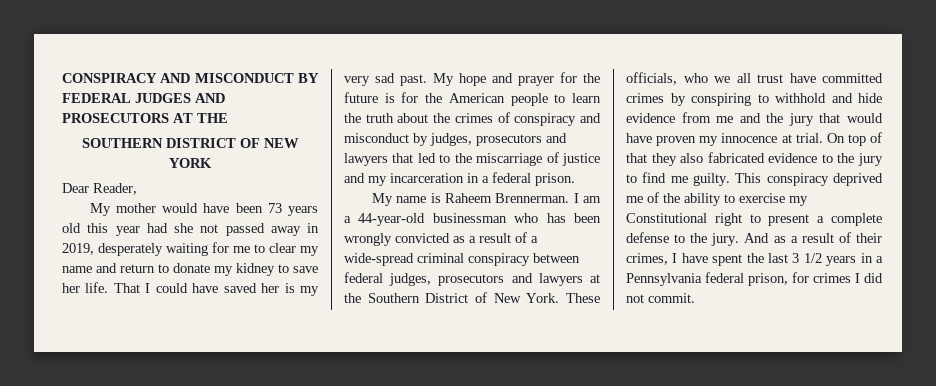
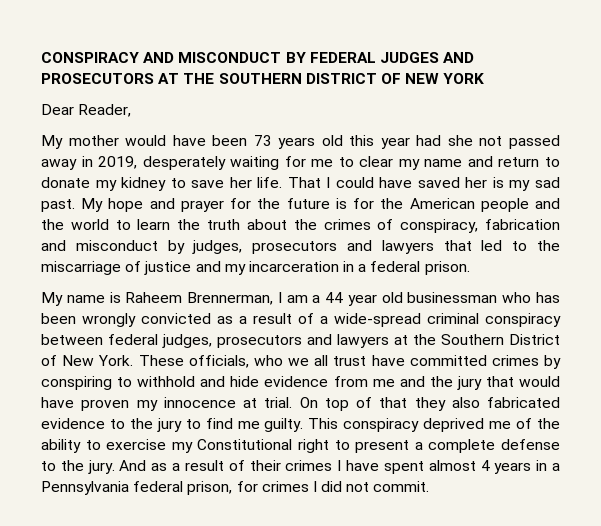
- CONSPIRACY AND MISCONDUCT BY FEDERAL JUDGES AND PROSECUTORS AT THE
- SOUTHERN DISTRICT OF NEW YORK
+ CONSPIRACY AND MISCONDUCT BY FEDERAL JUDGES AND PROSECUTORS AT THE SOUTHERN DISTRICT OF NEW YORK
- That I could have saved her is my very sad past.
+ That I could have saved her is my sad past.
- My hope and prayer for the future is for the American people to learn the truth about the crimes of conspiracy and misconduct by judges, prosecutors and lawyers that led to the miscarriage of justice and my incarceration in a federal prison.
+ My hope and prayer for the future is for the American people and the world to learn the truth about the crimes of conspiracy, fabrication and misconduct by judges, prosecutors and lawyers that led to the miscarriage of justice and my incarceration in a federal prison.
- My name is Raheem Brennerman. I am a 44-year-old businessman who has been wrongly convicted as a result of a wide-spread criminal conspiracy between federal judges, prosecutors and lawyers at the Southern District of New York.
+ My name is Raheem Brennerman, I am a 44 year old businessman who has been wrongly convicted as a result of a wide-spread criminal conspiracy between federal judges, prosecutors and lawyers at the Southern District of New York.
- And as a result of their crimes, I have spent the last 3 1/2 years in a Pennsylvania federal prison, for crimes I did not commit.
+ And as a result of their crimes I have spent almost 4 years in a Pennsylvania federal prison, for crimes I did not commit.

